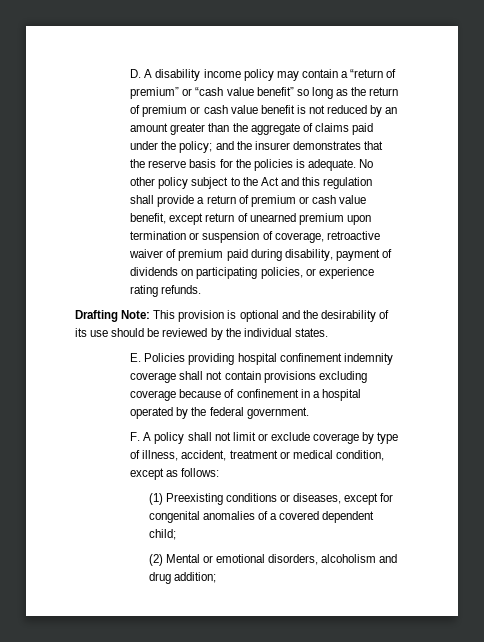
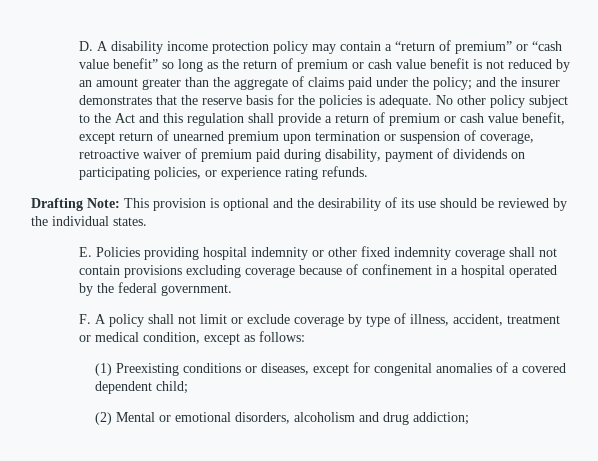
- D. A disability income policy may contain a “return of premium” or “cash value benefit” so long as the return of premium or cash value benefit is not reduced by an amount greater than the aggregate of claims paid under the policy; and the insurer demonstrates that the reserve basis for the policies is adequate.
+ D. A disability income protection policy may contain a “return of premium” or “cash value benefit” so long as the return of premium or cash value benefit is not reduced by an amount greater than the aggregate of claims paid under the policy; and the insurer demonstrates that the reserve basis for the policies is adequate.
- E. Policies providing hospital confinement indemnity coverage shall not contain provisions excluding coverage because of confinement in a hospital operated by the federal government.
+ E. Policies providing hospital indemnity or other fixed indemnity coverage shall not contain provisions excluding coverage because of confinement in a hospital operated by the federal government.
- (2) Mental or emotional disorders, alcoholism and drug addition;
+ (2) Mental or emotional disorders, alcoholism and drug addiction;

